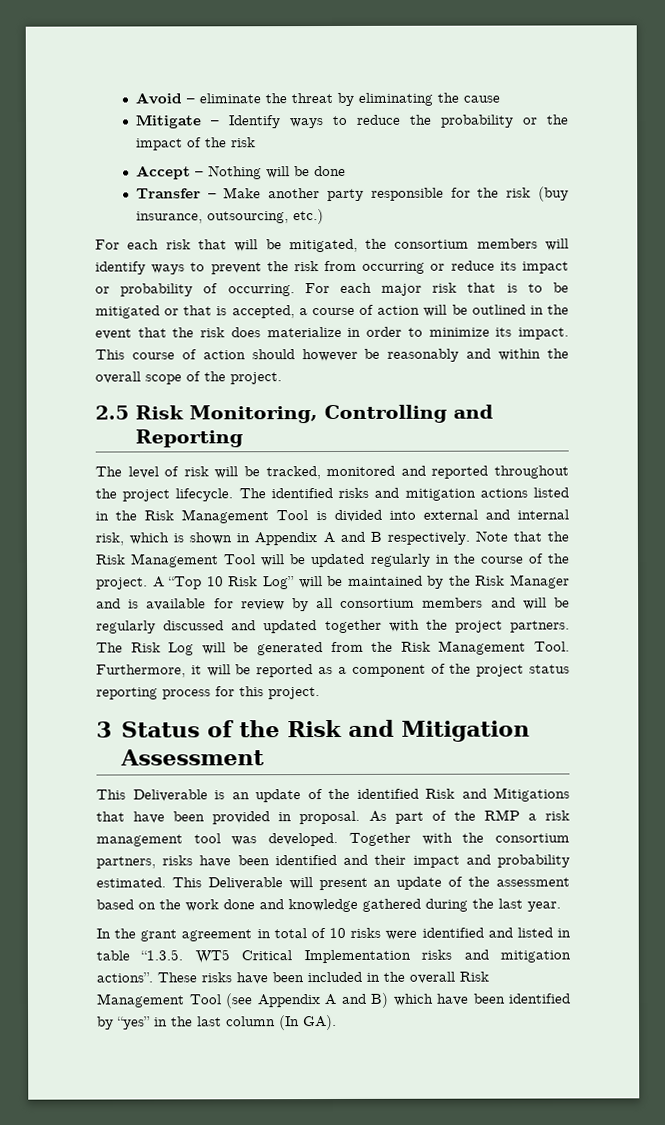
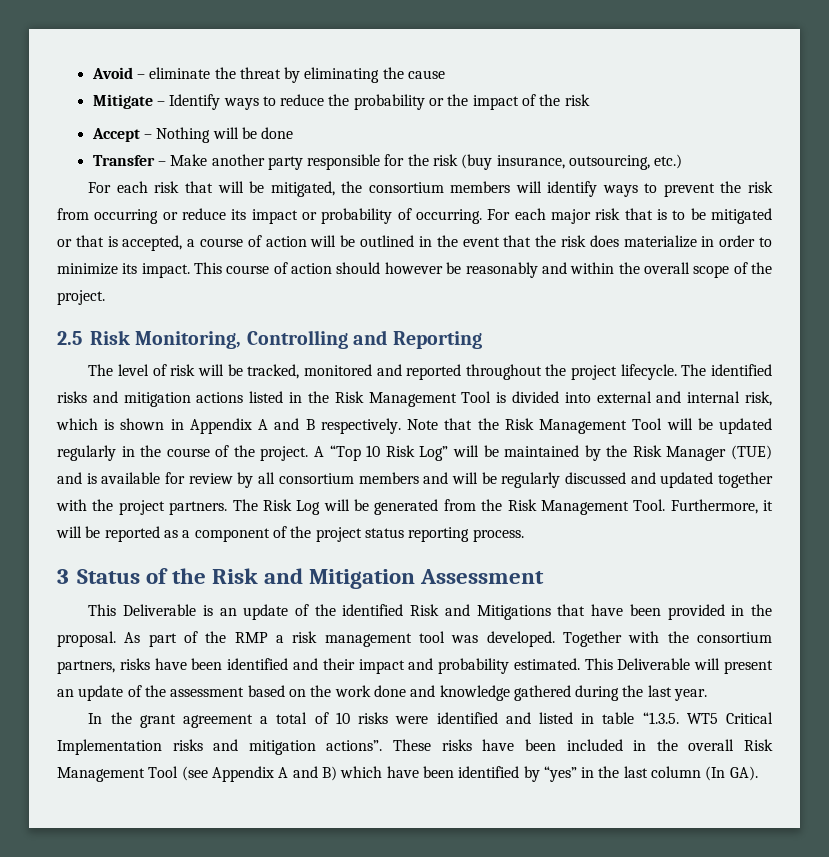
- A “Top 10 Risk Log” will be maintained by the Risk Manager and is available for review by all consortium members and will be regularly discussed and updated together with the project partners.
+ A “Top 10 Risk Log” will be maintained by the Risk Manager (TUE) and is available for review by all consortium members and will be regularly discussed and updated together with the project partners.
- Furthermore, it will be reported as a component of the project status reporting process for this project.
+ Furthermore, it will be reported as a component of the project status reporting process.
- This Deliverable is an update of the identified Risk and Mitigations that have been provided in proposal.
+ This Deliverable is an update of the identified Risk and Mitigations that have been provided in the proposal.
- In the grant agreement in total of 10 risks were identified and listed in table “1.3.5. WT5 Critical Implementation risks and mitigation actions”.
+ In the grant agreement a total of 10 risks were identified and listed in table “1.3.5. WT5 Critical Implementation risks and mitigation actions”.

